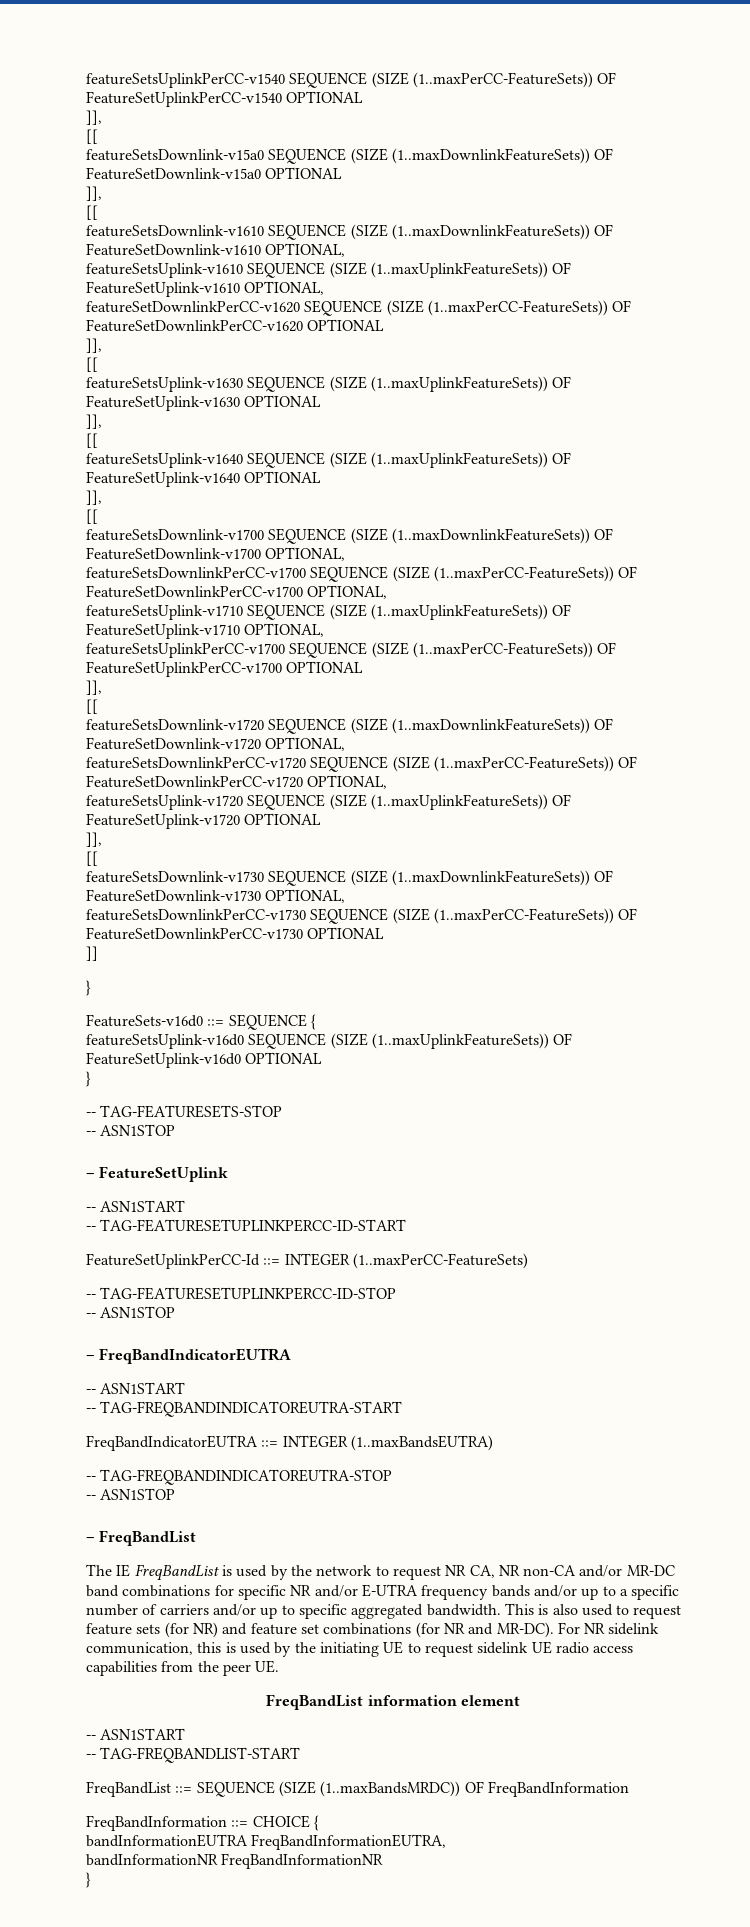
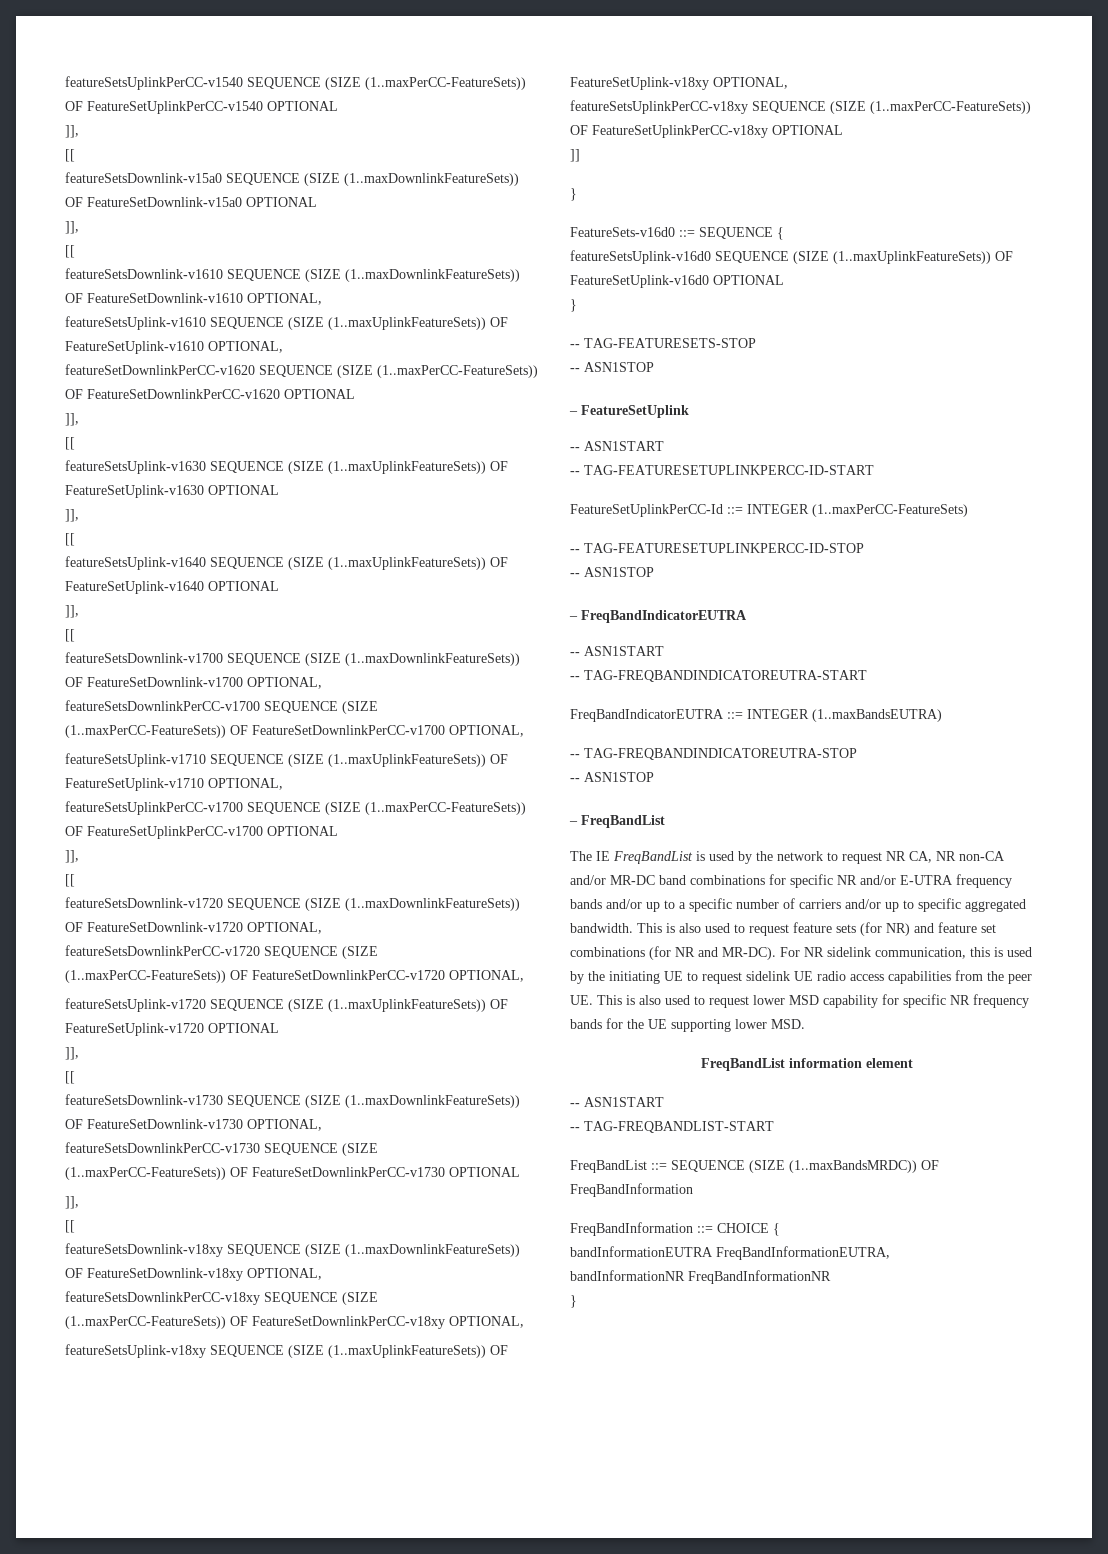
  featureSetsDownlinkPerCC-v1730 SEQUENCE (SIZE (1..maxPerCC-FeatureSets)) OF FeatureSetDownlinkPerCC-v1730 OPTIONAL
+ ]],
+ [[
+ featureSetsDownlink-v18xy SEQUENCE (SIZE (1..maxDownlinkFeatureSets)) OF FeatureSetDownlink-v18xy OPTIONAL,
+ featureSetsDownlinkPerCC-v18xy SEQUENCE (SIZE (1..maxPerCC-FeatureSets)) OF FeatureSetDownlinkPerCC-v18xy OPTIONAL,
+ featureSetsUplink-v18xy SEQUENCE (SIZE (1..maxUplinkFeatureSets)) OF FeatureSetUplink-v18xy OPTIONAL,
+ featureSetsUplinkPerCC-v18xy SEQUENCE (SIZE (1..maxPerCC-FeatureSets)) OF FeatureSetUplinkPerCC-v18xy OPTIONAL
- For NR sidelink communication, this is used by the initiating UE to request sidelink UE radio access capabilities from the peer UE.
+ For NR sidelink communication, this is used by the initiating UE to request sidelink UE radio access capabilities from the peer UE. This is also used to request lower MSD capability for specific NR frequency bands for the UE supporting lower MSD.

